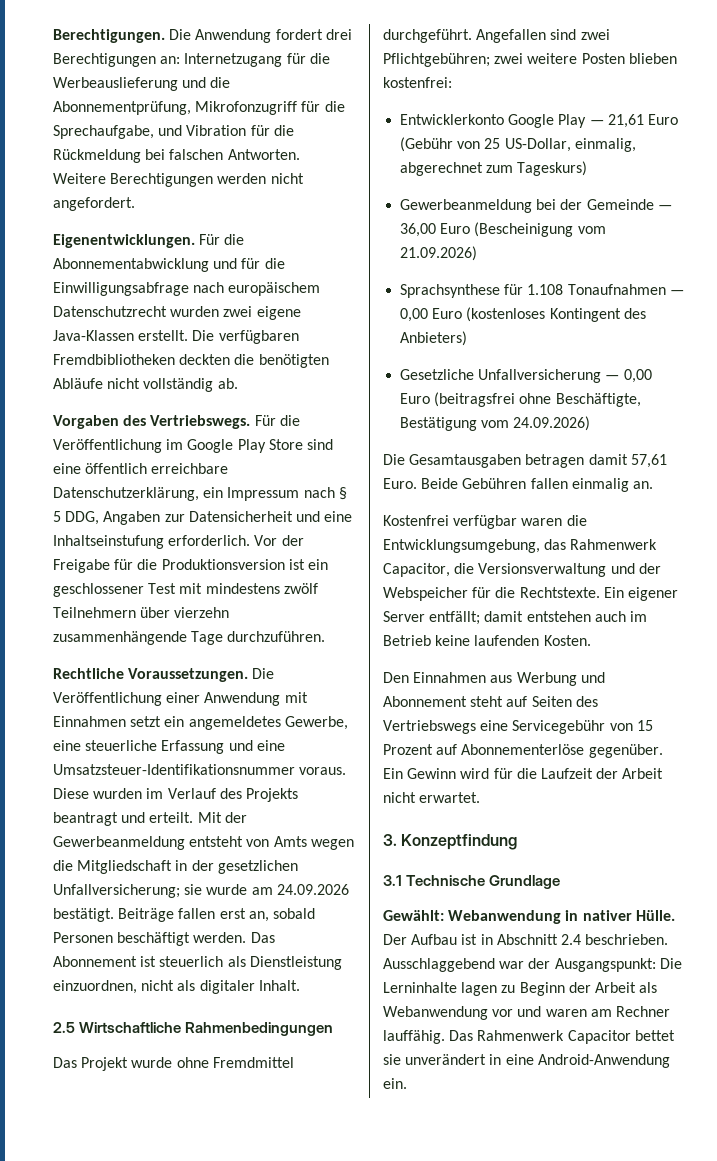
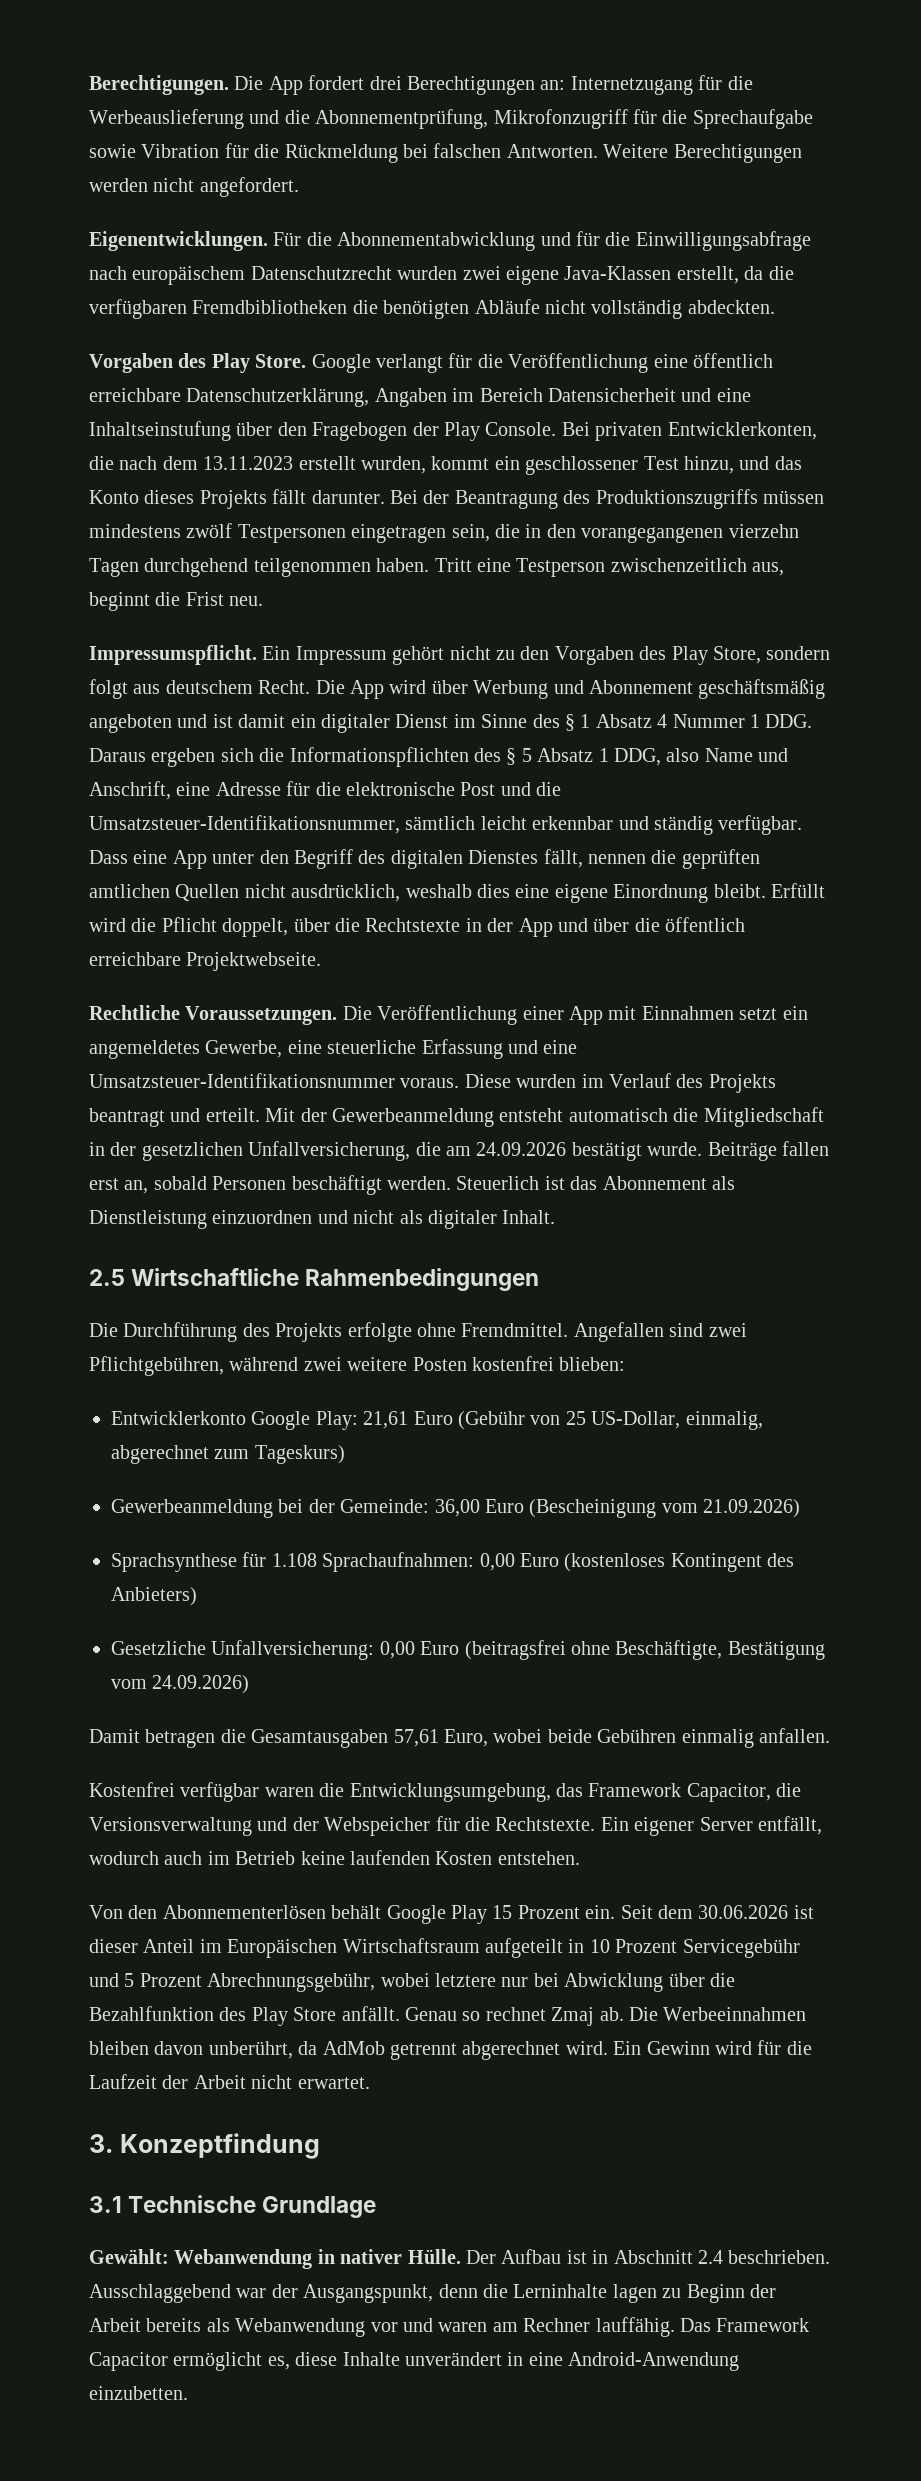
- Die Anwendung fordert drei Berechtigungen an: Internetzugang für die Werbeauslieferung und die Abonnementprüfung, Mikrofonzugriff für die Sprechaufgabe, und Vibration für die Rückmeldung bei falschen Antworten.
+ Die App fordert drei Berechtigungen an: Internetzugang für die Werbeauslieferung und die Abonnementprüfung, Mikrofonzugriff für die Sprechaufgabe sowie Vibration für die Rückmeldung bei falschen Antworten.
- Für die Abonnementabwicklung und für die Einwilligungsabfrage nach europäischem Datenschutzrecht wurden zwei eigene Java-Klassen erstellt. Die verfügbaren Fremdbibliotheken deckten die benötigten Abläufe nicht vollständig ab.
- Vorgaben des Vertriebswegs. Für die Veröffentlichung im Google Play Store sind eine öffentlich erreichbare Datenschutzerklärung, ein Impressum nach § 5 DDG, Angaben zur Datensicherheit und eine Inhaltseinstufung erforderlich. Vor der Freigabe für die Produktionsversion ist ein geschlossener Test mit mindestens zwölf Teilnehmern über vierzehn zusammenhängende Tage durchzuführen.
+ Für die Abonnementabwicklung und für die Einwilligungsabfrage nach europäischem Datenschutzrecht wurden zwei eigene Java-Klassen erstellt, da die verfügbaren Fremdbibliotheken die benötigten Abläufe nicht vollständig abdeckten.
+ Vorgaben des Play Store. Google verlangt für die Veröffentlichung eine öffentlich erreichbare Datenschutzerklärung, Angaben im Bereich Datensicherheit und eine Inhaltseinstufung über den Fragebogen der Play Console. Bei privaten Entwicklerkonten, die nach dem 13.11.2023 erstellt wurden, kommt ein geschlossener Test hinzu, und das Konto dieses Projekts fällt darunter. Bei der Beantragung des Produktionszugriffs müssen mindestens zwölf Testpersonen eingetragen sein, die in den vorangegangenen vierzehn Tagen durchgehend teilgenommen haben. Tritt eine Testperson zwischenzeitlich aus, beginnt die Frist neu.
+ Impressumspflicht. Ein Impressum gehört nicht zu den Vorgaben des Play Store, sondern folgt aus deutschem Recht. Die App wird über Werbung und Abonnement geschäftsmäßig angeboten und ist damit ein digitaler Dienst im Sinne des § 1 Absatz 4 Nummer 1 DDG. Daraus ergeben sich die Informationspflichten des § 5 Absatz 1 DDG, also Name und Anschrift, eine Adresse für die elektronische Post und die Umsatzsteuer-Identifikationsnummer, sämtlich leicht erkennbar und ständig verfügbar. Dass eine App unter den Begriff des digitalen Dienstes fällt, nennen die geprüften amtlichen Quellen nicht ausdrücklich, weshalb dies eine eigene Einordnung bleibt. Erfüllt wird die Pflicht doppelt, über die Rechtstexte in der App und über die öffentlich erreichbare Projektwebseite.
- Die Veröffentlichung einer Anwendung mit Einnahmen setzt ein angemeldetes Gewerbe, eine steuerliche Erfassung und eine Umsatzsteuer-Identifikationsnummer voraus.
+ Die Veröffentlichung einer App mit Einnahmen setzt ein angemeldetes Gewerbe, eine steuerliche Erfassung und eine Umsatzsteuer-Identifikationsnummer voraus.
- Mit der Gewerbeanmeldung entsteht von Amts wegen die Mitgliedschaft in der gesetzlichen Unfallversicherung; sie wurde am 24.09.2026 bestätigt.
+ Mit der Gewerbeanmeldung entsteht automatisch die Mitgliedschaft in der gesetzlichen Unfallversicherung, die am 24.09.2026 bestätigt wurde.
- Das Abonnement ist steuerlich als Dienstleistung einzuordnen, nicht als digitaler Inhalt.
+ Steuerlich ist das Abonnement als Dienstleistung einzuordnen und nicht als digitaler Inhalt.
- Das Projekt wurde ohne Fremdmittel durchgeführt.
+ Die Durchführung des Projekts erfolgte ohne Fremdmittel.
- Angefallen sind zwei Pflichtgebühren; zwei weitere Posten blieben kostenfrei:
+ Angefallen sind zwei Pflichtgebühren, während zwei weitere Posten kostenfrei blieben:
- Entwicklerkonto Google Play — 21,61 Euro (Gebühr von 25 US-Dollar, einmalig, abgerechnet zum Tageskurs)
+ Entwicklerkonto Google Play: 21,61 Euro (Gebühr von 25 US-Dollar, einmalig, abgerechnet zum Tageskurs)
- Gewerbeanmeldung bei der Gemeinde — 36,00 Euro (Bescheinigung vom 21.09.2026)
+ Gewerbeanmeldung bei der Gemeinde: 36,00 Euro (Bescheinigung vom 21.09.2026)
- Sprachsynthese für 1.108 Tonaufnahmen — 0,00 Euro (kostenloses Kontingent des Anbieters)
+ Sprachsynthese für 1.108 Sprachaufnahmen: 0,00 Euro (kostenloses Kontingent des Anbieters)
- Gesetzliche Unfallversicherung — 0,00 Euro (beitragsfrei ohne Beschäftigte, Bestätigung vom 24.09.2026)
+ Gesetzliche Unfallversicherung: 0,00 Euro (beitragsfrei ohne Beschäftigte, Bestätigung vom 24.09.2026)
- Die Gesamtausgaben betragen damit 57,61 Euro. Beide Gebühren fallen einmalig an.
+ Damit betragen die Gesamtausgaben 57,61 Euro, wobei beide Gebühren einmalig anfallen.
- Kostenfrei verfügbar waren die Entwicklungsumgebung, das Rahmenwerk Capacitor, die Versionsverwaltung und der Webspeicher für die Rechtstexte.
+ Kostenfrei verfügbar waren die Entwicklungsumgebung, das Framework Capacitor, die Versionsverwaltung und der Webspeicher für die Rechtstexte.
- Ein eigener Server entfällt; damit entstehen auch im Betrieb keine laufenden Kosten.
- Den Einnahmen aus Werbung und Abonnement steht auf Seiten des Vertriebswegs eine Servicegebühr von 15 Prozent auf Abonnementerlöse gegenüber.
+ Ein eigener Server entfällt, wodurch auch im Betrieb keine laufenden Kosten entstehen.
+ Von den Abonnementerlösen behält Google Play 15 Prozent ein. Seit dem 30.06.2026 ist dieser Anteil im Europäischen Wirtschaftsraum aufgeteilt in 10 Prozent Servicegebühr und 5 Prozent Abrechnungsgebühr, wobei letztere nur bei Abwicklung über die Bezahlfunktion des Play Store anfällt. Genau so rechnet Zmaj ab. Die Werbeeinnahmen bleiben davon unberührt, da AdMob getrennt abgerechnet wird.
- Ausschlaggebend war der Ausgangspunkt: Die Lerninhalte lagen zu Beginn der Arbeit als Webanwendung vor und waren am Rechner lauffähig.
+ Ausschlaggebend war der Ausgangspunkt, denn die Lerninhalte lagen zu Beginn der Arbeit bereits als Webanwendung vor und waren am Rechner lauffähig.
- Das Rahmenwerk Capacitor bettet sie unverändert in eine Android-Anwendung ein.
+ Das Framework Capacitor ermöglicht es, diese Inhalte unverändert in eine Android-Anwendung einzubetten.

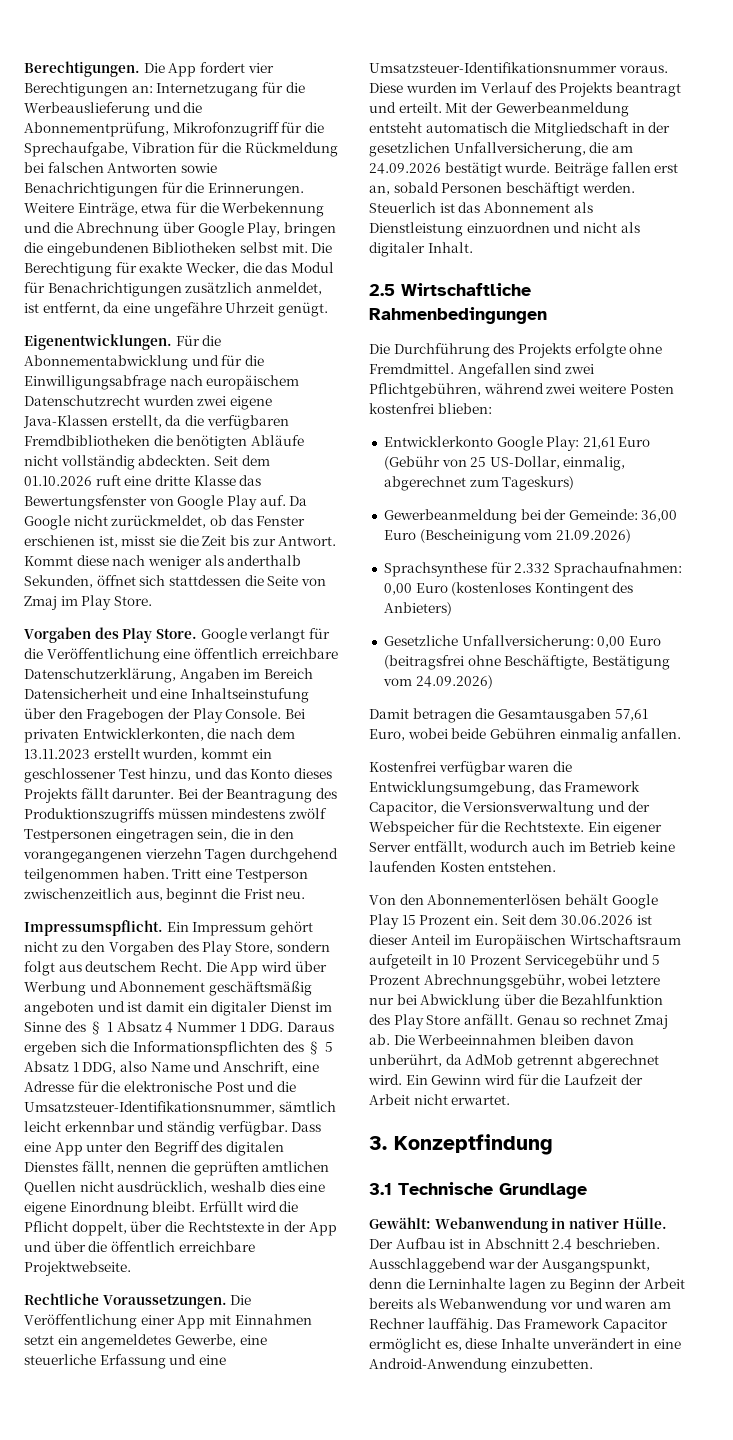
- Die App fordert drei Berechtigungen an: Internetzugang für die Werbeauslieferung und die Abonnementprüfung, Mikrofonzugriff für die Sprechaufgabe sowie Vibration für die Rückmeldung bei falschen Antworten. Weitere Berechtigungen werden nicht angefordert.
+ Die App fordert vier Berechtigungen an: Internetzugang für die Werbeauslieferung und die Abonnementprüfung, Mikrofonzugriff für die Sprechaufgabe, Vibration für die Rückmeldung bei falschen Antworten sowie Benachrichtigungen für die Erinnerungen. Weitere Einträge, etwa für die Werbekennung und die Abrechnung über Google Play, bringen die eingebundenen Bibliotheken selbst mit. Die Berechtigung für exakte Wecker, die das Modul für Benachrichtigungen zusätzlich anmeldet, ist entfernt, da eine ungefähre Uhrzeit genügt.
+ Seit dem 01.10.2026 ruft eine dritte Klasse das Bewertungsfenster von Google Play auf. Da Google nicht zurückmeldet, ob das Fenster erschienen ist, misst sie die Zeit bis zur Antwort. Kommt diese nach weniger als anderthalb Sekunden, öffnet sich stattdessen die Seite von Zmaj im Play Store.
- Sprachsynthese für 1.108 Sprachaufnahmen: 0,00 Euro (kostenloses Kontingent des Anbieters)
+ Sprachsynthese für 2.332 Sprachaufnahmen: 0,00 Euro (kostenloses Kontingent des Anbieters)

